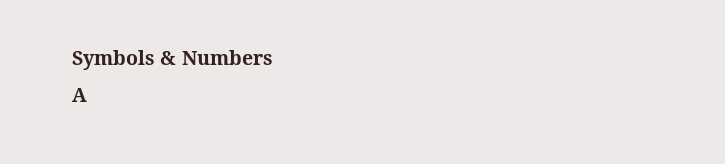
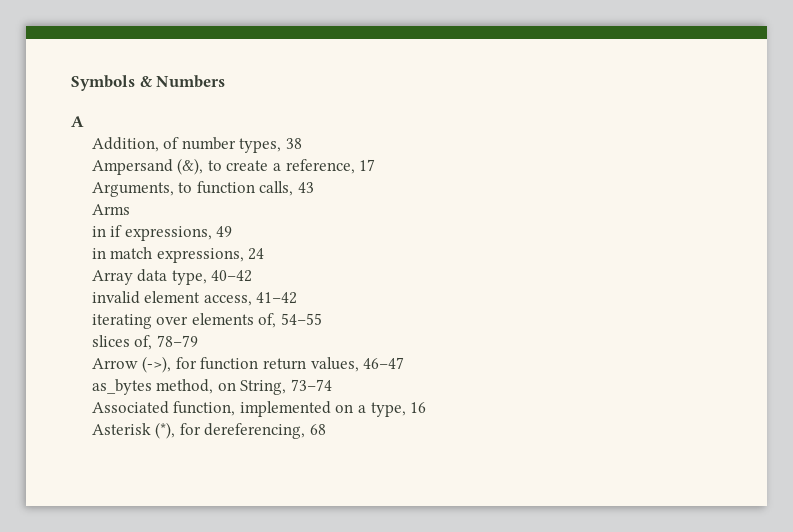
+ Addition, of number types, 38
+ Ampersand (&), to create a reference, 17
+ Arguments, to function calls, 43
+ Arms
+ in if expressions, 49
+ in match expressions, 24
+ Array data type, 40–42
+ invalid element access, 41–42
+ iterating over elements of, 54–55
+ slices of, 78–79
+ Arrow (->), for function return values, 46–47
+ as_bytes method, on String, 73–74
+ Associated function, implemented on a type, 16
+ Asterisk (*), for dereferencing, 68

